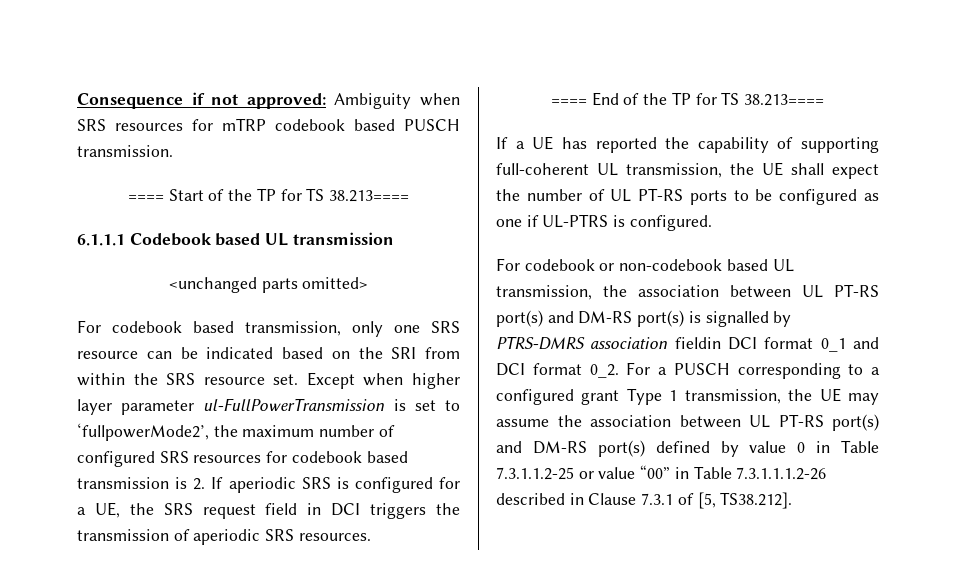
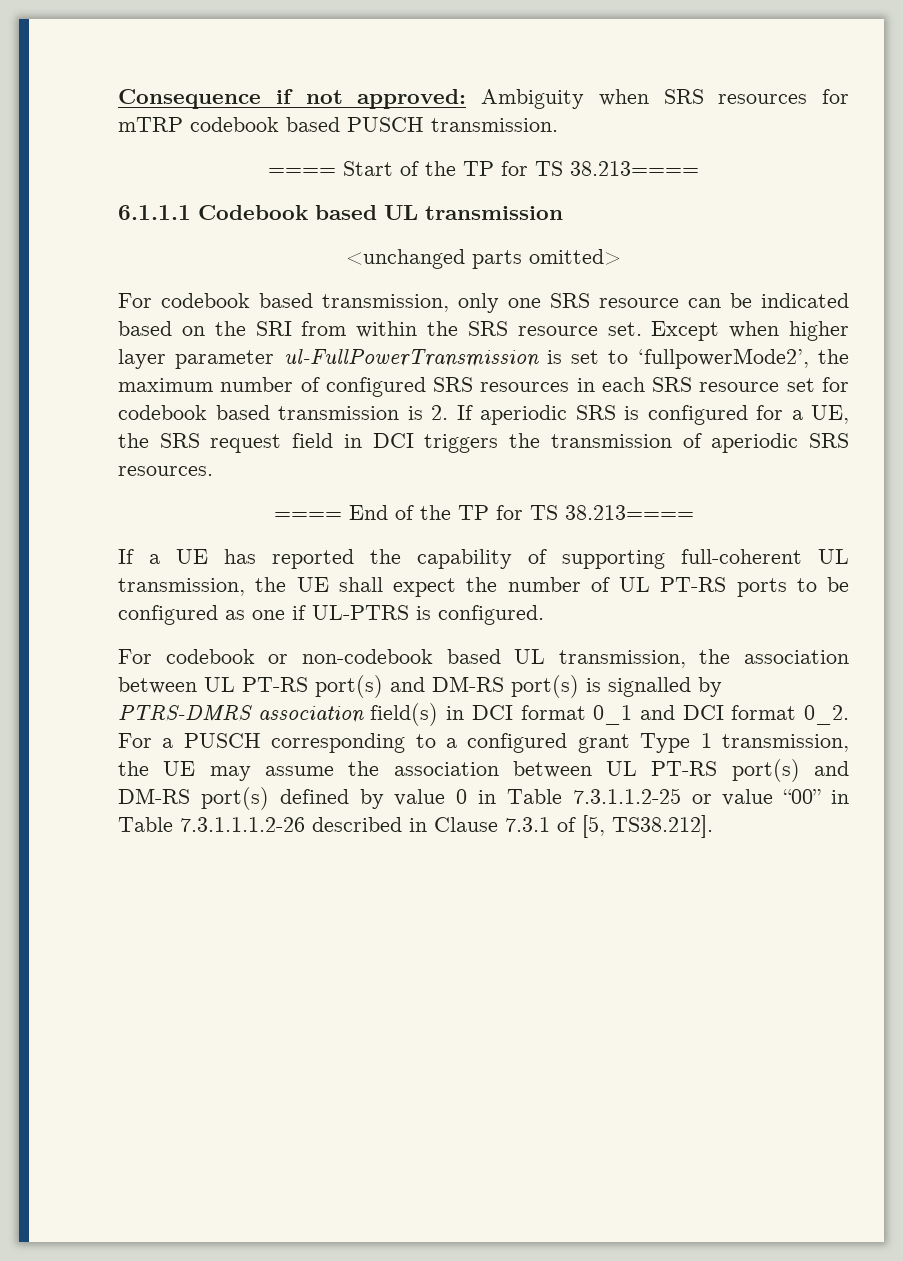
- Except when higher layer parameter ul-FullPowerTransmission is set to ‘fullpowerMode2’, the maximum number of configured SRS resources for codebook based transmission is 2. If aperiodic SRS is configured for a UE, the SRS request field in DCI triggers the transmission of aperiodic SRS resources.
+ Except when higher layer parameter ul-FullPowerTransmission is set to ‘fullpowerMode2’, the maximum number of configured SRS resources in each SRS resource set for codebook based transmission is 2. If aperiodic SRS is configured for a UE, the SRS request field in DCI triggers the transmission of aperiodic SRS resources.
- For codebook or non-codebook based UL transmission, the association between UL PT-RS port(s) and DM-RS port(s) is signalled by PTRS-DMRS association fieldin DCI format 0_1 and DCI format 0_2.
+ For codebook or non-codebook based UL transmission, the association between UL PT-RS port(s) and DM-RS port(s) is signalled by PTRS-DMRS association field(s) in DCI format 0_1 and DCI format 0_2.

